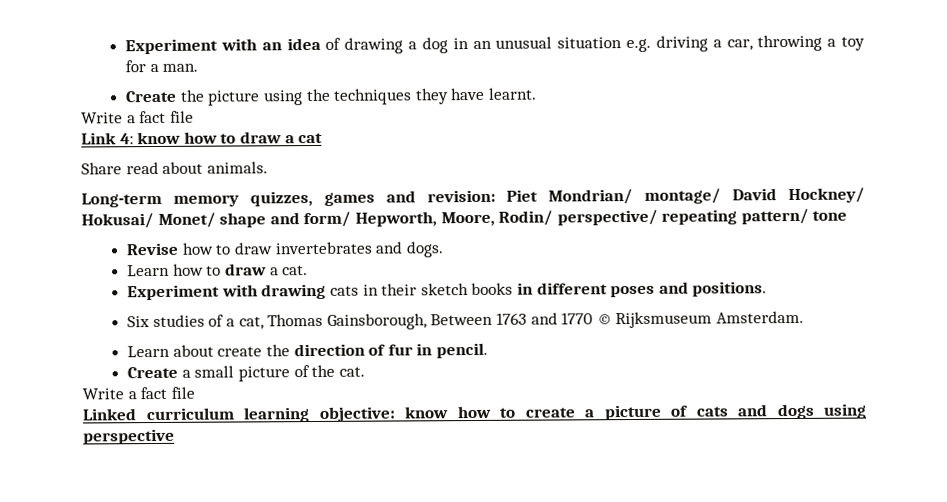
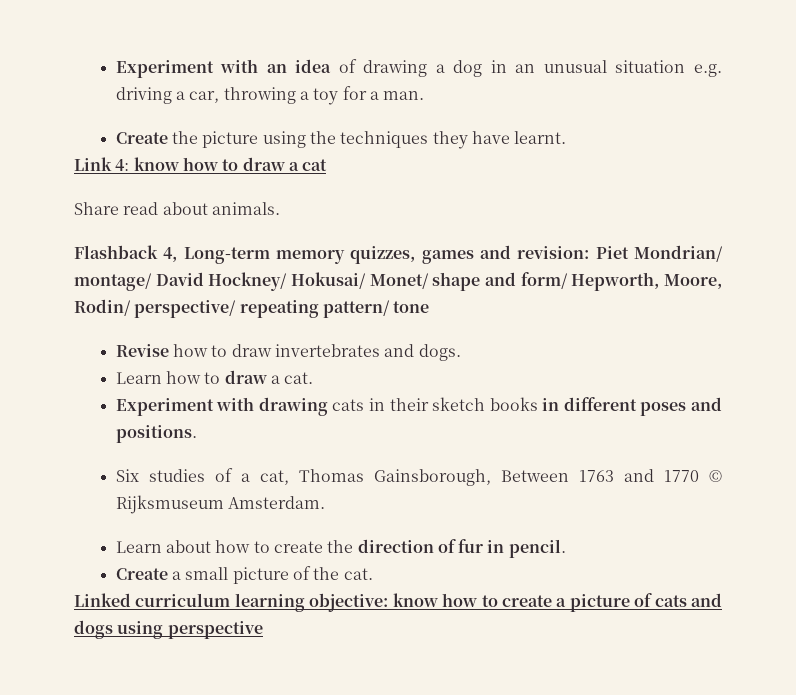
  Create the picture using the techniques they have learnt.
- Write a fact file
- Long-term memory quizzes, games and revision: Piet Mondrian/ montage/ David Hockney/ Hokusai/ Monet/ shape and form/ Hepworth, Moore, Rodin/ perspective/ repeating pattern/ tone
+ Flashback 4, Long-term memory quizzes, games and revision: Piet Mondrian/ montage/ David Hockney/ Hokusai/ Monet/ shape and form/ Hepworth, Moore, Rodin/ perspective/ repeating pattern/ tone
- Learn about create the direction of fur in pencil.
+ Learn about how to create the direction of fur in pencil.
  Create a small picture of the cat.
- Write a fact file

